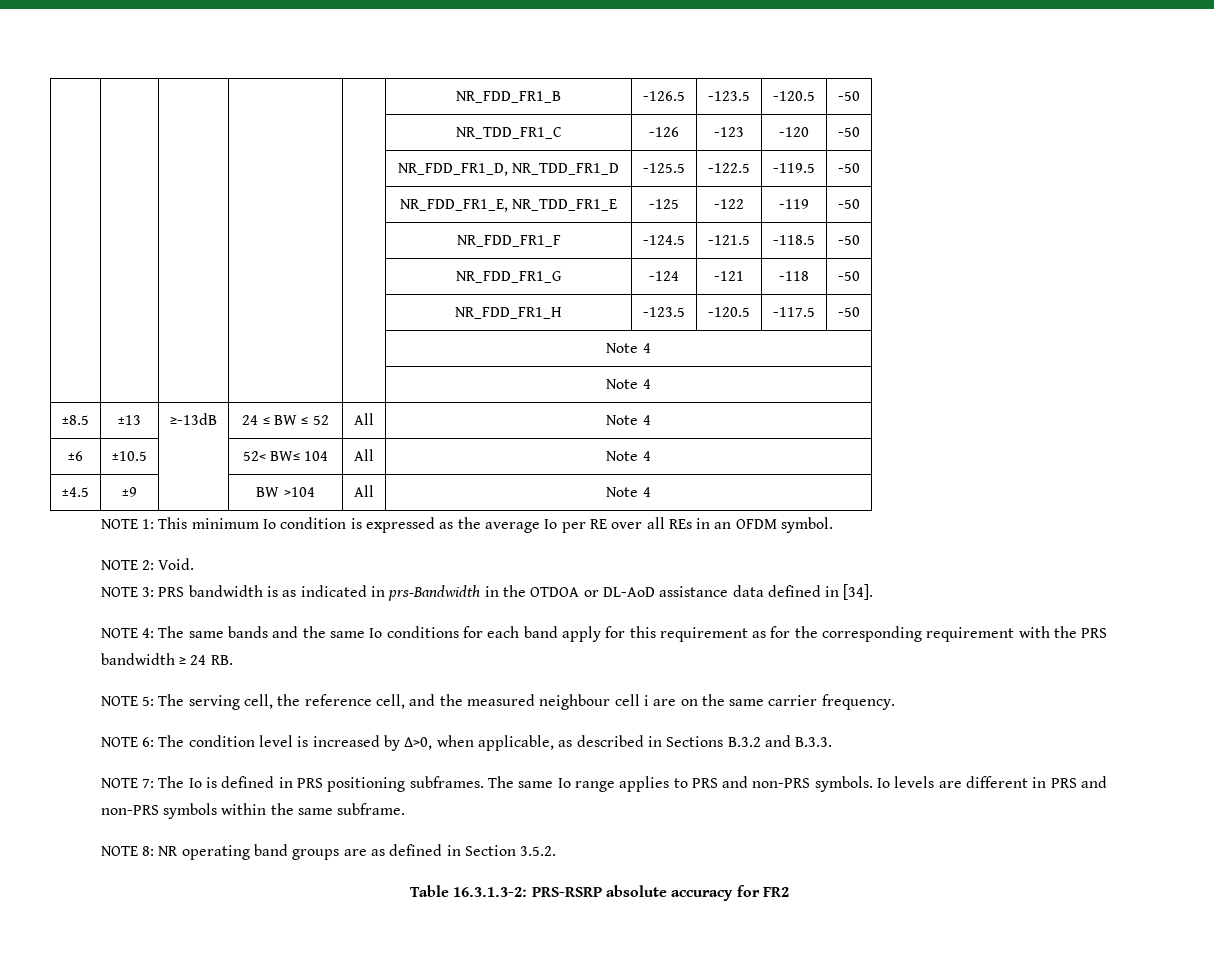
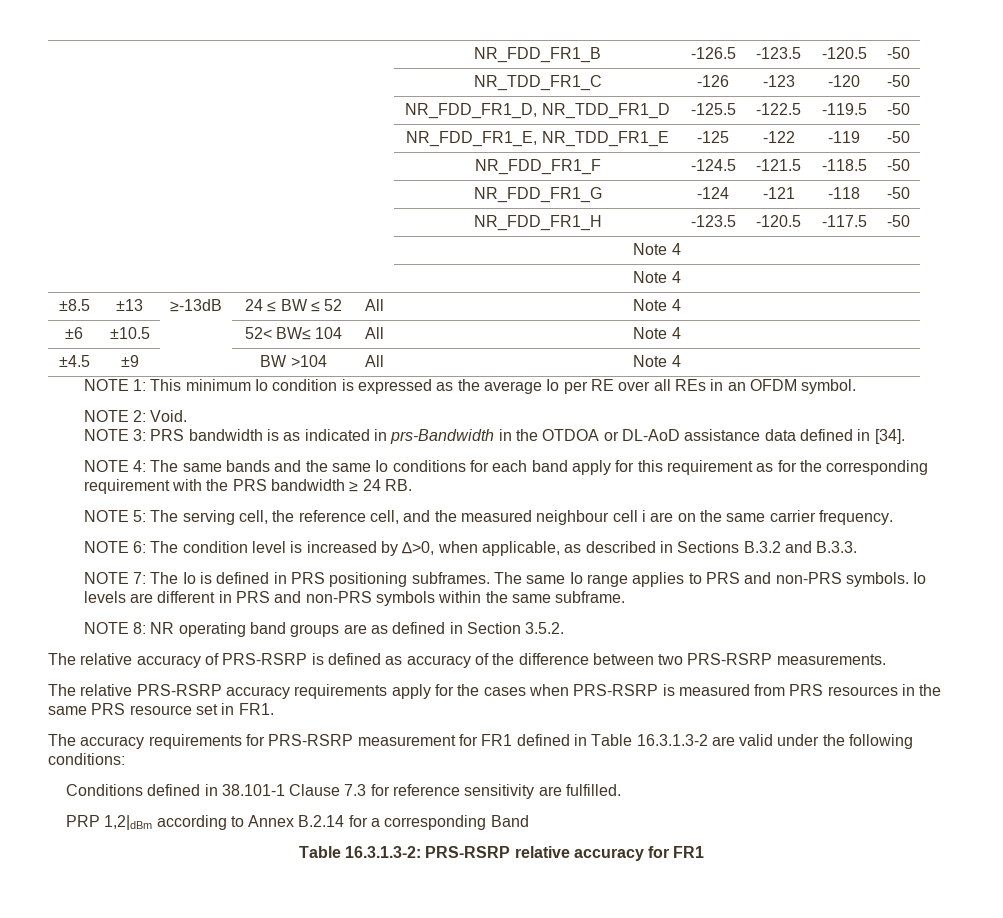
+ The relative accuracy of PRS-RSRP is defined as accuracy of the difference between two PRS-RSRP measurements.
+ The relative PRS-RSRP accuracy requirements apply for the cases when PRS-RSRP is measured from PRS resources in the same PRS resource set in FR1.
+ The accuracy requirements for PRS-RSRP measurement for FR1 defined in Table 16.3.1.3-2 are valid under the following conditions:
+ Conditions defined in 38.101-1 Clause 7.3 for reference sensitivity are fulfilled.
+ PRP 1,2|dBm according to Annex B.2.14 for a corresponding Band
- Table 16.3.1.3-2: PRS-RSRP absolute accuracy for FR2
+ Table 16.3.1.3-2: PRS-RSRP relative accuracy for FR1

